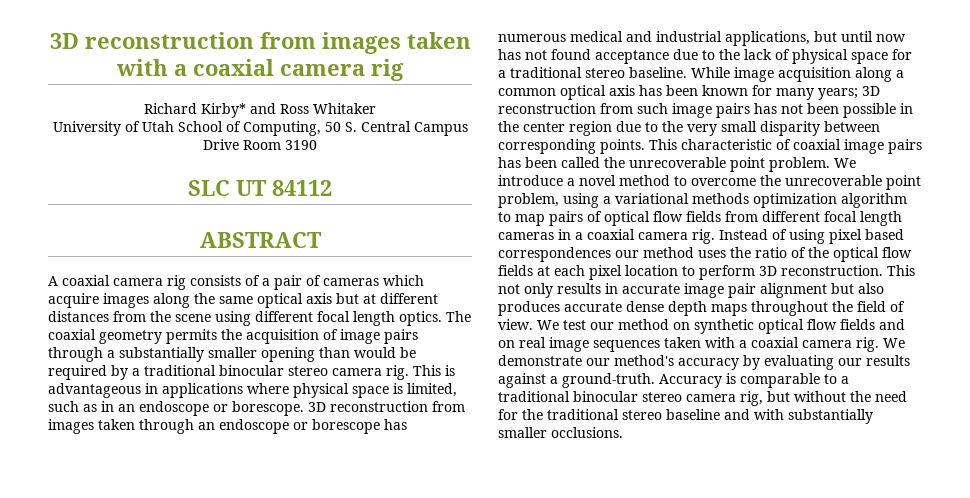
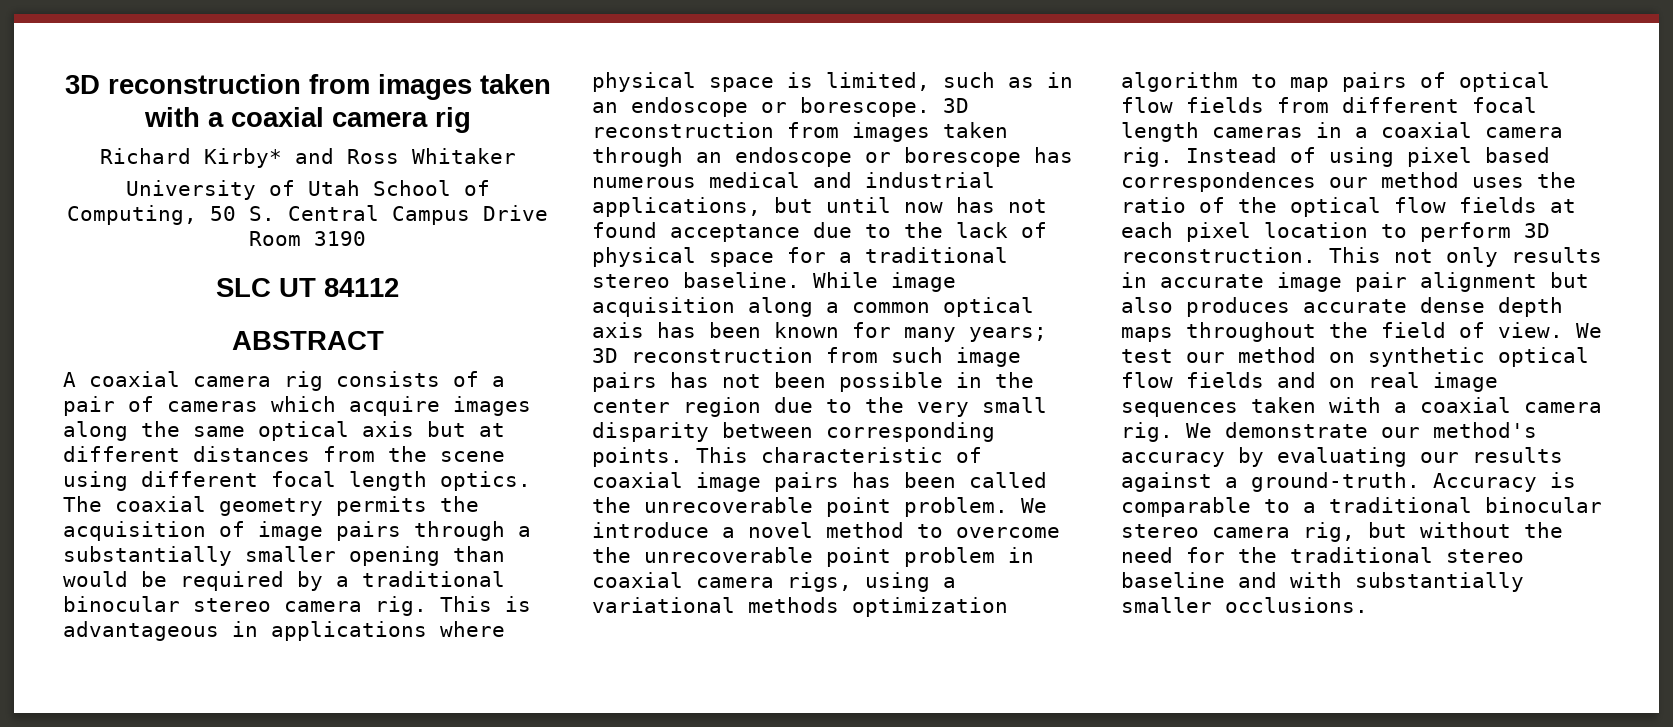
- We introduce a novel method to overcome the unrecoverable point problem, using a variational methods optimization algorithm to map pairs of optical flow fields from different focal length cameras in a coaxial camera rig.
+ We introduce a novel method to overcome the unrecoverable point problem in coaxial camera rigs, using a variational methods optimization algorithm to map pairs of optical flow fields from different focal length cameras in a coaxial camera rig.

